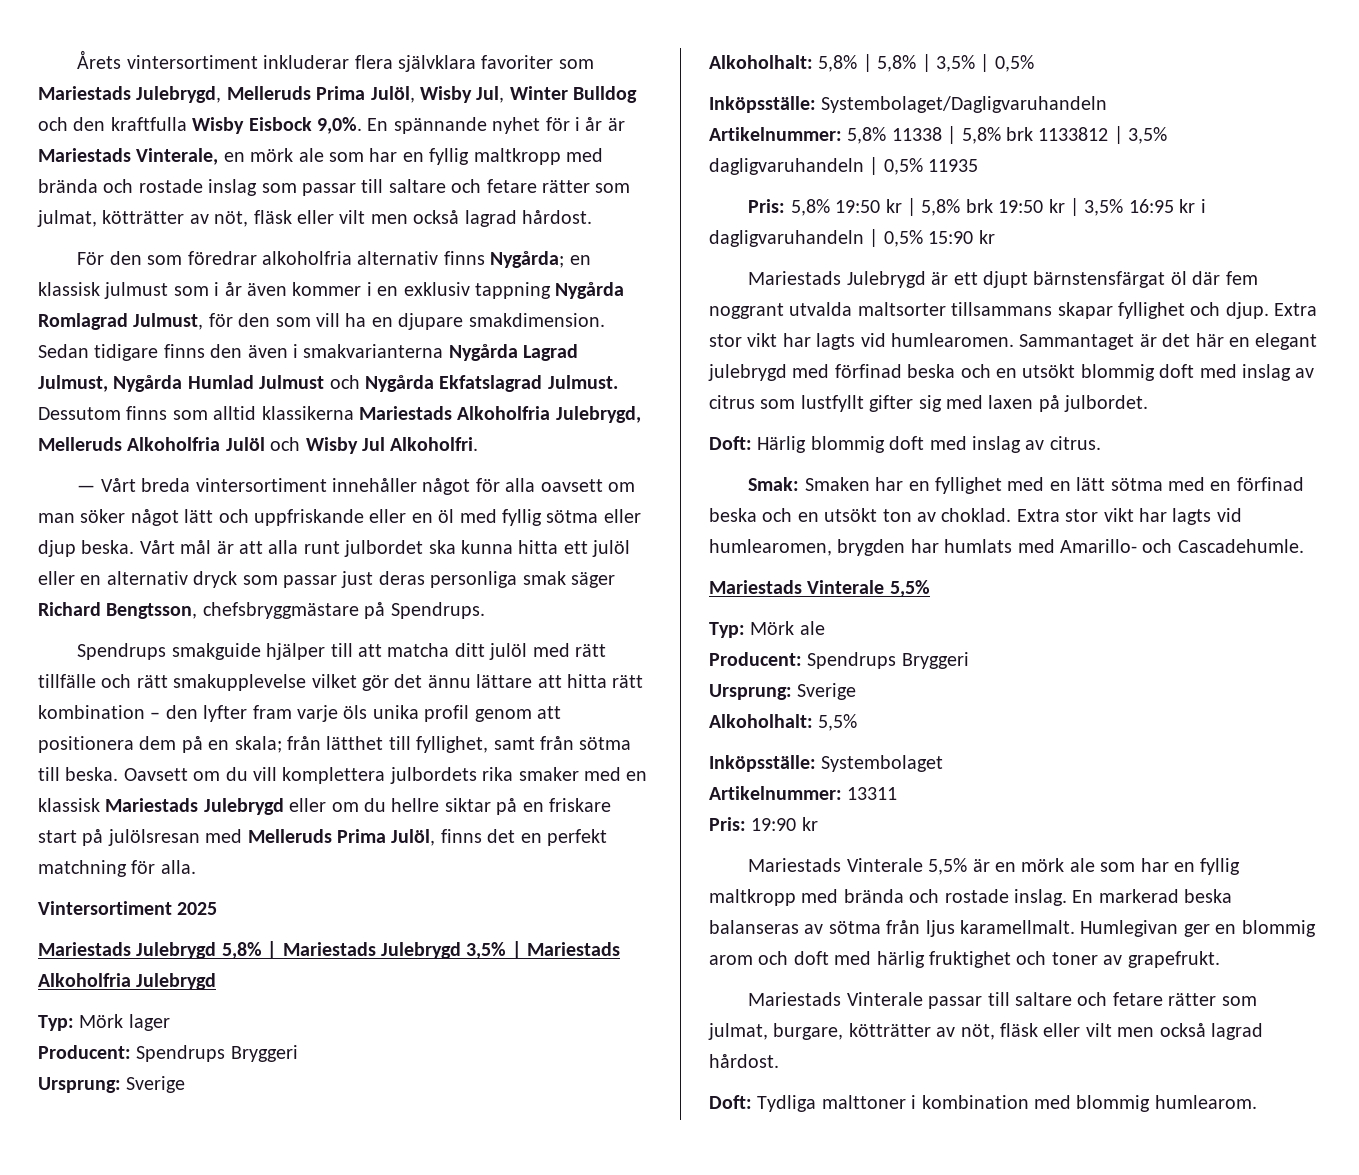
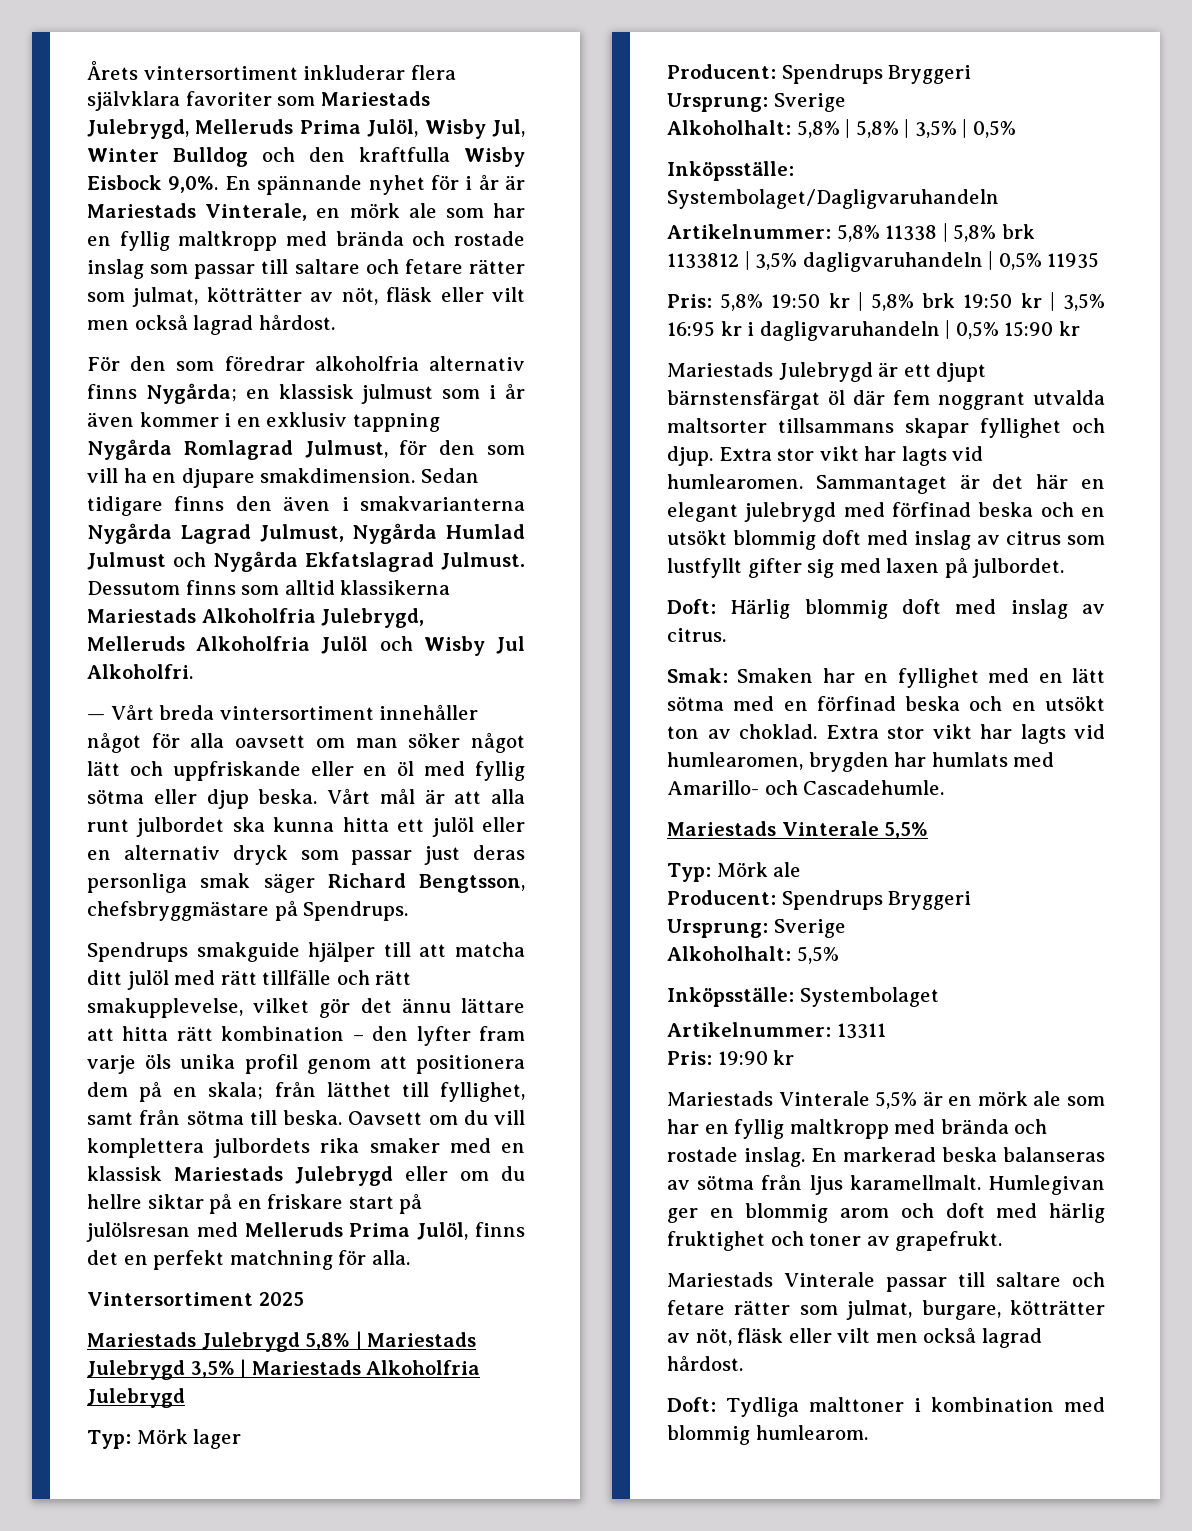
- Spendrups smakguide hjälper till att matcha ditt julöl med rätt tillfälle och rätt smakupplevelse vilket gör det ännu lättare att hitta rätt kombination – den lyfter fram varje öls unika profil genom att positionera dem på en skala; från lätthet till fyllighet, samt från sötma till beska.
+ Spendrups smakguide hjälper till att matcha ditt julöl med rätt tillfälle och rätt smakupplevelse, vilket gör det ännu lättare att hitta rätt kombination – den lyfter fram varje öls unika profil genom att positionera dem på en skala; från lätthet till fyllighet, samt från sötma till beska.

